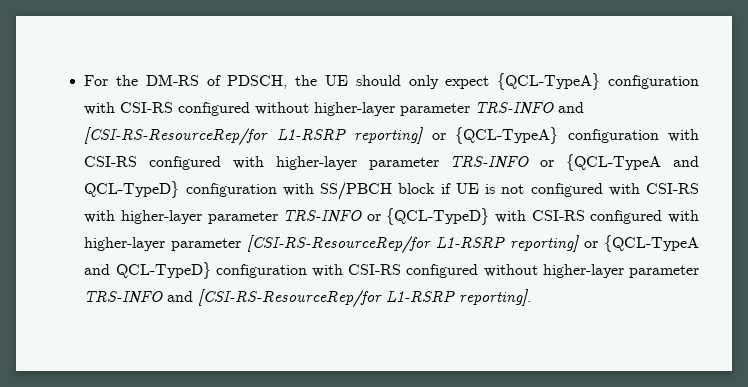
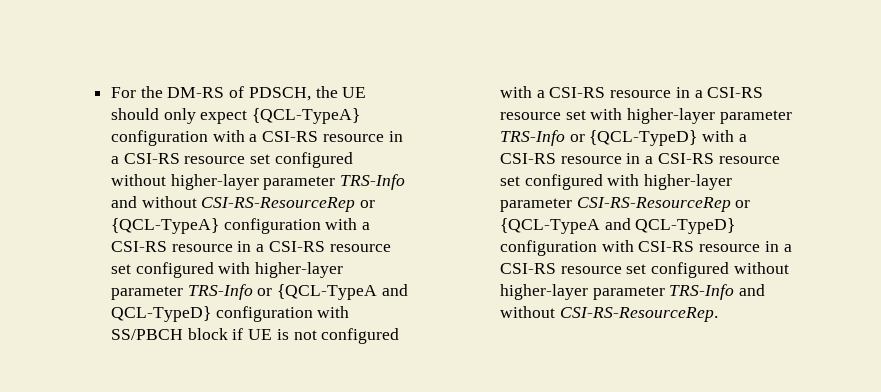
- For the DM-RS of PDSCH, the UE should only expect {QCL-TypeA} configuration with CSI-RS configured without higher-layer parameter TRS-INFO and [CSI-RS-ResourceRep/for L1-RSRP reporting] or {QCL-TypeA} configuration with CSI-RS configured with higher-layer parameter TRS-INFO or {QCL-TypeA and QCL-TypeD} configuration with SS/PBCH block if UE is not configured with CSI-RS with higher-layer parameter TRS-INFO or {QCL-TypeD} with CSI-RS configured with higher-layer parameter [CSI-RS-ResourceRep/for L1-RSRP reporting] or {QCL-TypeA and QCL-TypeD} configuration with CSI-RS configured without higher-layer parameter TRS-INFO and [CSI-RS-ResourceRep/for L1-RSRP reporting].
+ For the DM-RS of PDSCH, the UE should only expect {QCL-TypeA} configuration with a CSI-RS resource in a CSI-RS resource set configured without higher-layer parameter TRS-Info and without CSI-RS-ResourceRep or {QCL-TypeA} configuration with a CSI-RS resource in a CSI-RS resource set configured with higher-layer parameter TRS-Info or {QCL-TypeA and QCL-TypeD} configuration with SS/PBCH block if UE is not configured with a CSI-RS resource in a CSI-RS resource set with higher-layer parameter TRS-Info or {QCL-TypeD} with a CSI-RS resource in a CSI-RS resource set configured with higher-layer parameter CSI-RS-ResourceRep or {QCL-TypeA and QCL-TypeD} configuration with CSI-RS resource in a CSI-RS resource set configured without higher-layer parameter TRS-Info and without CSI-RS-ResourceRep.

